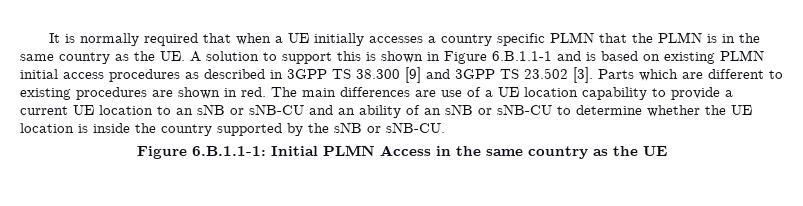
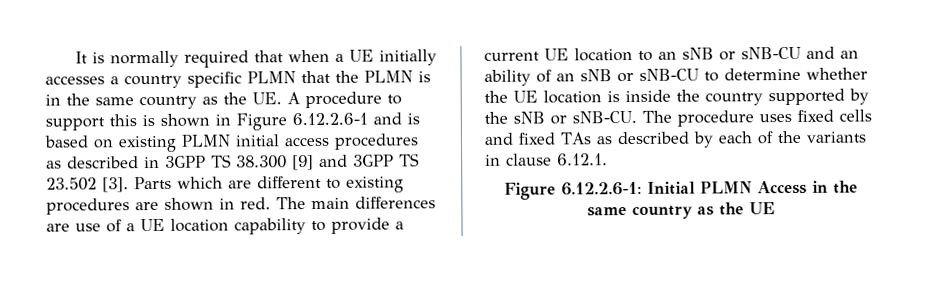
- It is normally required that when a UE initially accesses a country specific PLMN that the PLMN is in the same country as the UE. A solution to support this is shown in Figure 6.B.1.1-1 and is based on existing PLMN initial access procedures as described in 3GPP TS 38.300 [9] and 3GPP TS 23.502 [3].
+ It is normally required that when a UE initially accesses a country specific PLMN that the PLMN is in the same country as the UE. A procedure to support this is shown in Figure 6.12.2.6-1 and is based on existing PLMN initial access procedures as described in 3GPP TS 38.300 [9] and 3GPP TS 23.502 [3].
- The main differences are use of a UE location capability to provide a current UE location to an sNB or sNB-CU and an ability of an sNB or sNB-CU to determine whether the UE location is inside the country supported by the sNB or sNB-CU.
- Figure 6.B.1.1-1: Initial PLMN Access in the same country as the UE
+ The main differences are use of a UE location capability to provide a current UE location to an sNB or sNB-CU and an ability of an sNB or sNB-CU to determine whether the UE location is inside the country supported by the sNB or sNB-CU. The procedure uses fixed cells and fixed TAs as described by each of the variants in clause 6.12.1.
+ Figure 6.12.2.6-1: Initial PLMN Access in the same country as the UE

